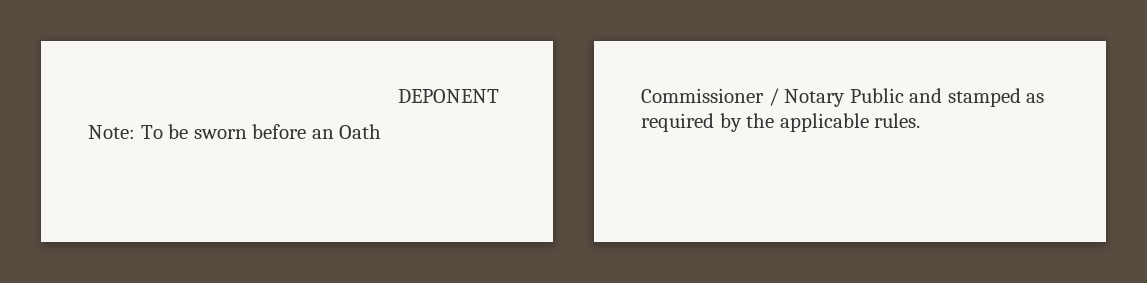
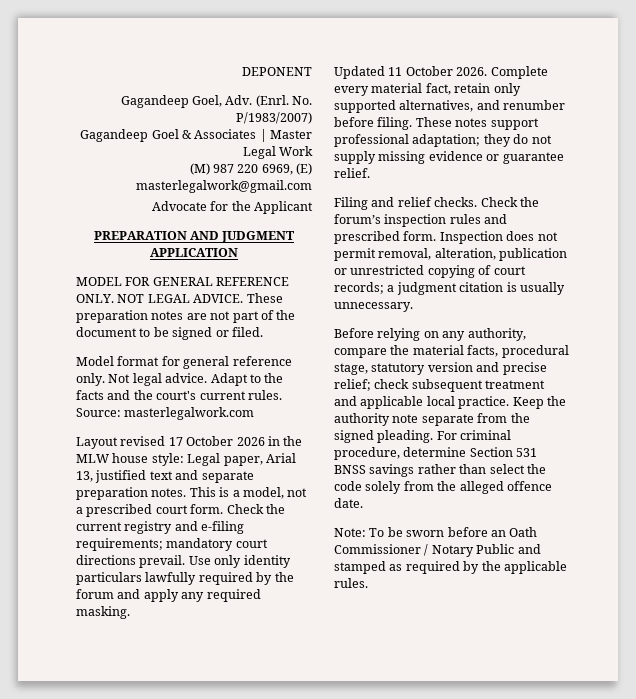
+ Gagandeep Goel, Adv. (Enrl. No. P/1983/2007)
+ Gagandeep Goel & Associates | Master Legal Work
+ (M) 987 220 6969, (E) masterlegalwork@gmail.com
+ Advocate for the Applicant
+ PREPARATION AND JUDGMENT APPLICATION
+ MODEL FOR GENERAL REFERENCE ONLY. NOT LEGAL ADVICE. These preparation notes are not part of the document to be signed or filed.
+ Model format for general reference only. Not legal advice. Adapt to the facts and the court's current rules. Source: masterlegalwork.com
+ Layout revised 17 October 2026 in the MLW house style: Legal paper, Arial 13, justified text and separate preparation notes. This is a model, not a prescribed court form. Check the current registry and e-filing requirements; mandatory court directions prevail. Use only identity particulars lawfully required by the forum and apply any required masking.
+ Updated 11 October 2026. Complete every material fact, retain only supported alternatives, and renumber before filing. These notes support professional adaptation; they do not supply missing evidence or guarantee relief.
+ Filing and relief checks. Check the forum’s inspection rules and prescribed form. Inspection does not permit removal, alteration, publication or unrestricted copying of court records; a judgment citation is usually unnecessary.
+ Before relying on any authority, compare the material facts, procedural stage, statutory version and precise relief; check subsequent treatment and applicable local practice. Keep the authority note separate from the signed pleading. For criminal procedure, determine Section 531 BNSS savings rather than select the code solely from the alleged offence date.

